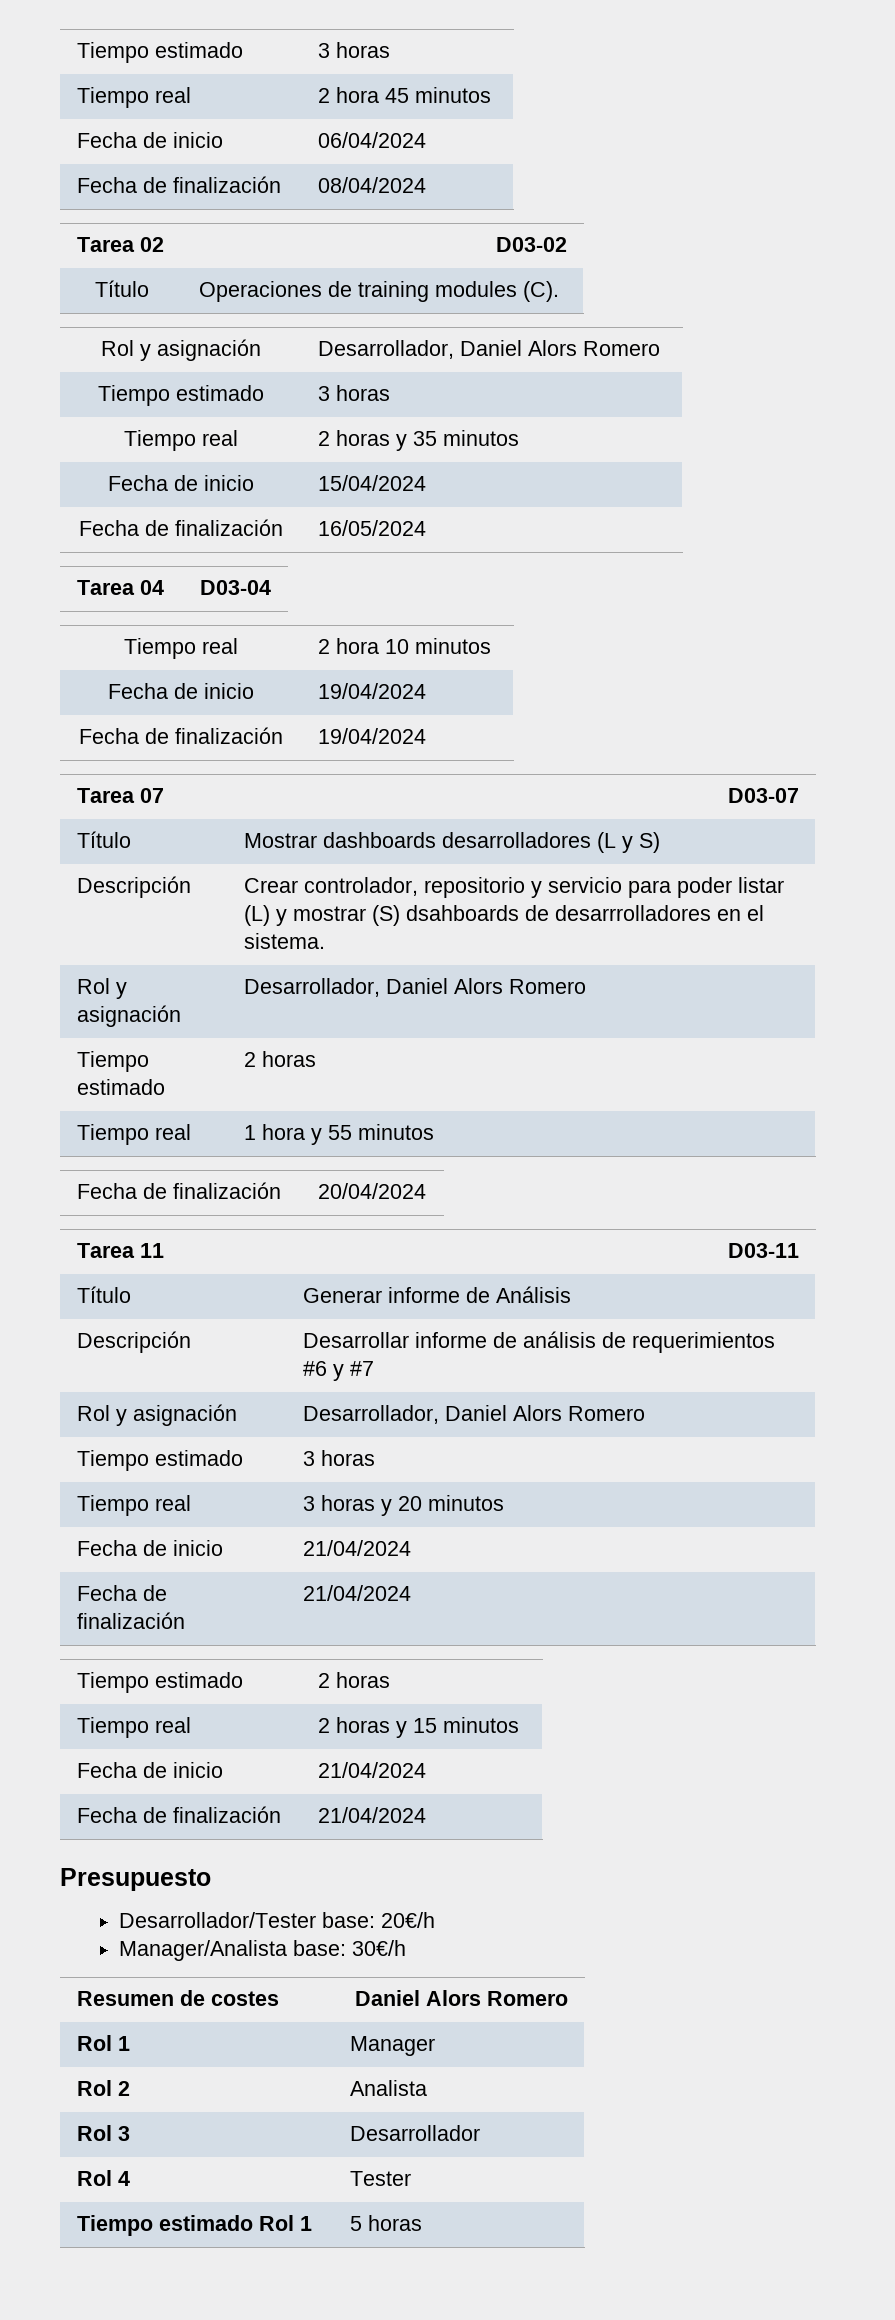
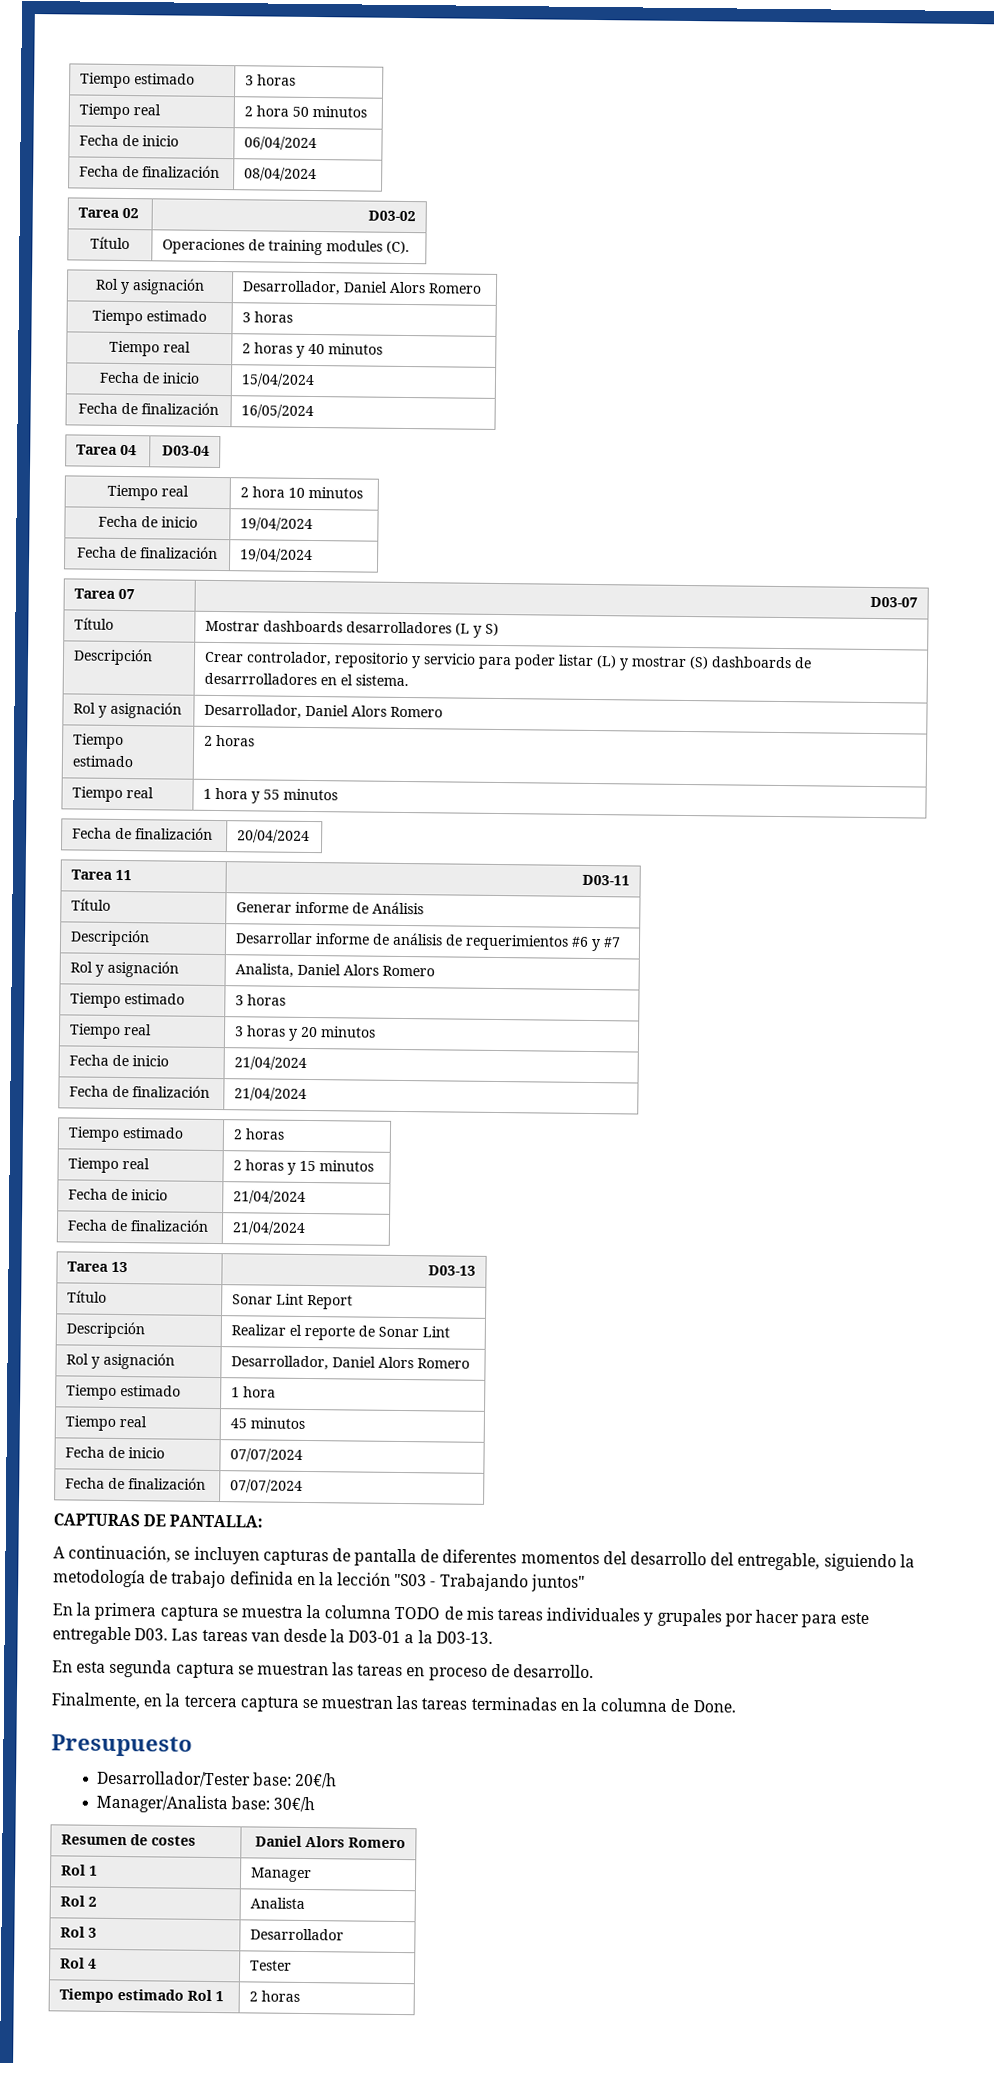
- Tiempo real | 2 hora 45 minutos
+ Tiempo real | 2 hora 50 minutos
- Tiempo real | 2 horas y 35 minutos
+ Tiempo real | 2 horas y 40 minutos
- Descripción | Crear controlador, repositorio y servicio para poder listar (L) y mostrar (S) dsahboards de desarrrolladores en el sistema.
+ Descripción | Crear controlador, repositorio y servicio para poder listar (L) y mostrar (S) dashboards de desarrrolladores en el sistema.
  Descripción | Desarrollar informe de análisis de requerimientos #6 y #7
- Rol y asignación | Desarrollador, Daniel Alors Romero
+ Rol y asignación | Analista, Daniel Alors Romero
+ Tarea 13 | D03-13
+ Título | Sonar Lint Report
+ Descripción | Realizar el reporte de Sonar Lint
+ Rol y asignación | Desarrollador, Daniel Alors Romero
+ Tiempo estimado | 1 hora
+ Tiempo real | 45 minutos
+ Fecha de inicio | 07/07/2024
+ Fecha de finalización | 07/07/2024
+ CAPTURAS DE PANTALLA:
+ A continuación, se incluyen capturas de pantalla de diferentes momentos del desarrollo del entregable, siguiendo la metodología de trabajo definida en la lección "S03 - Trabajando juntos"
+ En la primera captura se muestra la columna TODO de mis tareas individuales y grupales por hacer para este entregable D03. Las tareas van desde la D03-01 a la D03-13.
+ En esta segunda captura se muestran las tareas en proceso de desarrollo.
+ Finalmente, en la tercera captura se muestran las tareas terminadas en la columna de Done.
- Tiempo estimado Rol 1 | 5 horas
+ Tiempo estimado Rol 1 | 2 horas

